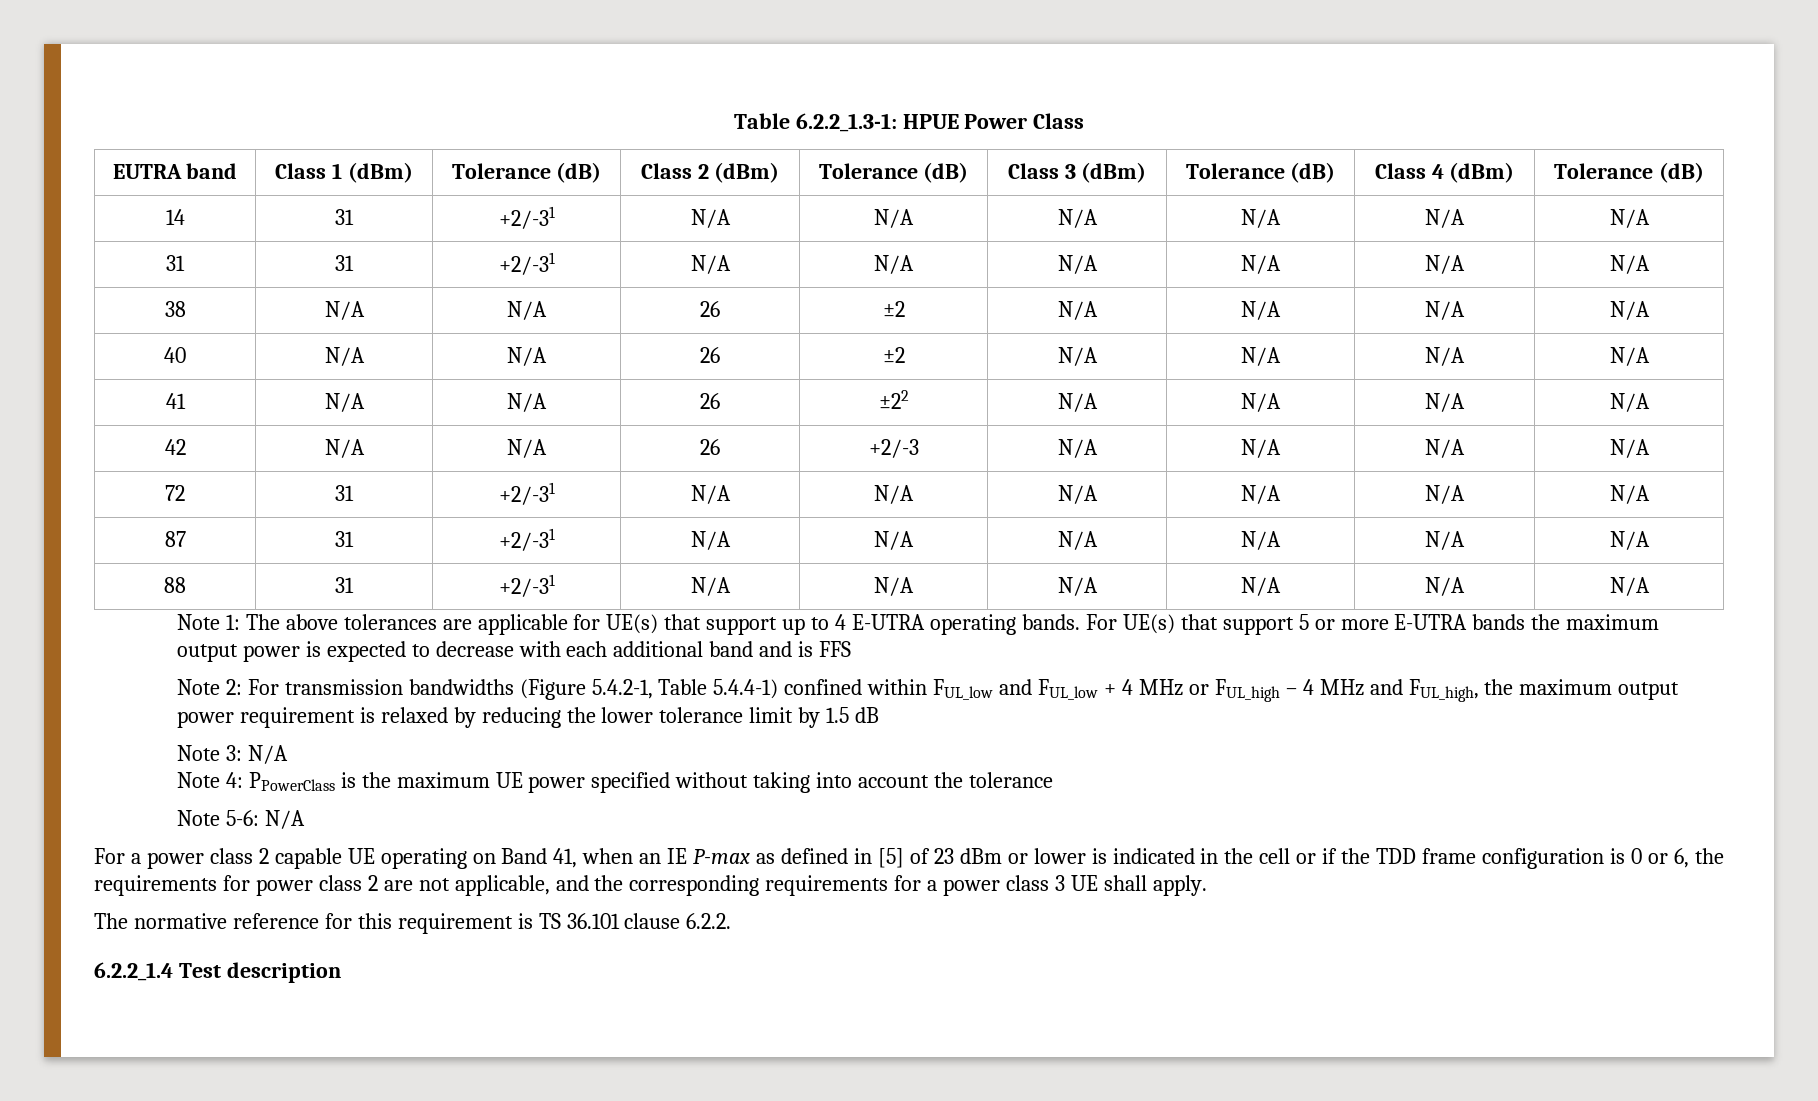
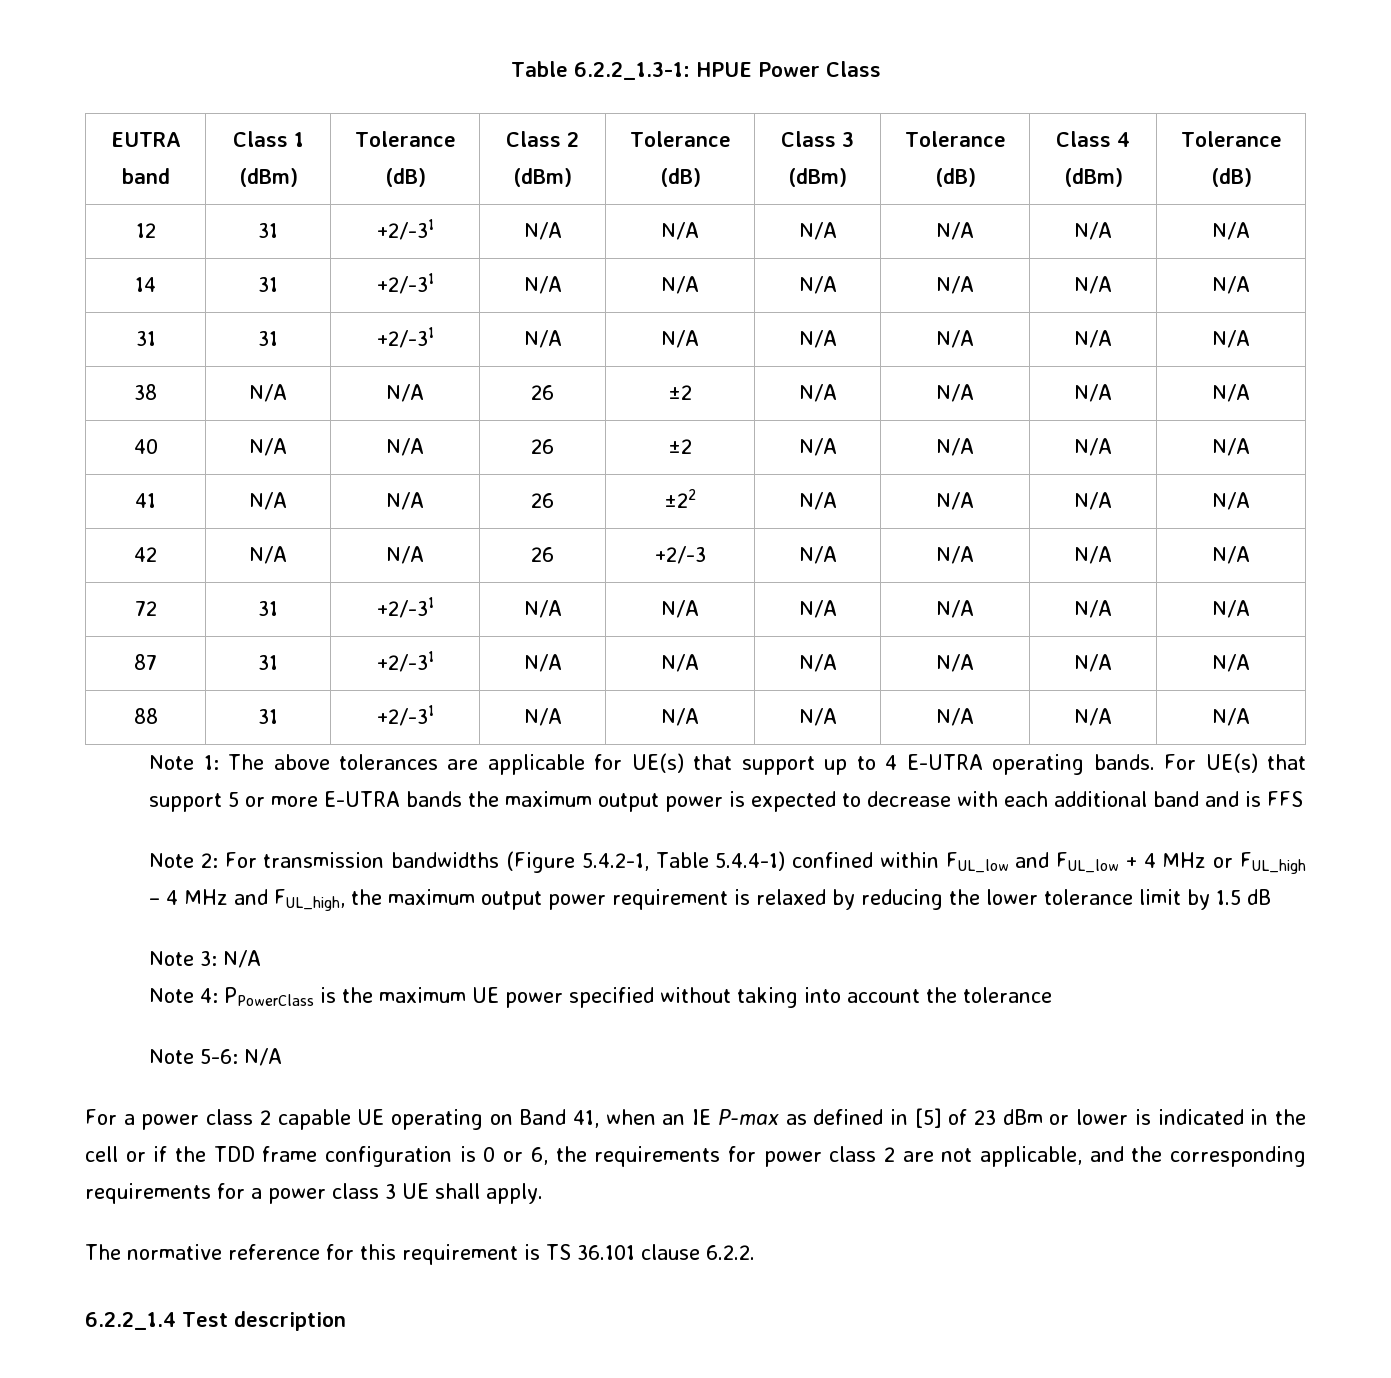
+ 12 | 31 | +2/-31 | N/A | N/A | N/A | N/A | N/A | N/A

